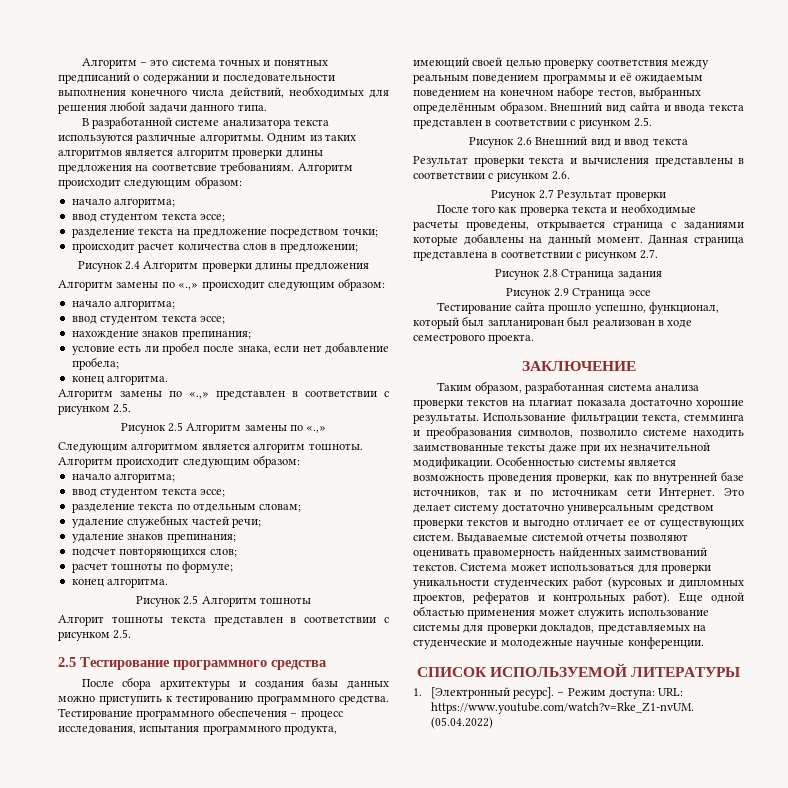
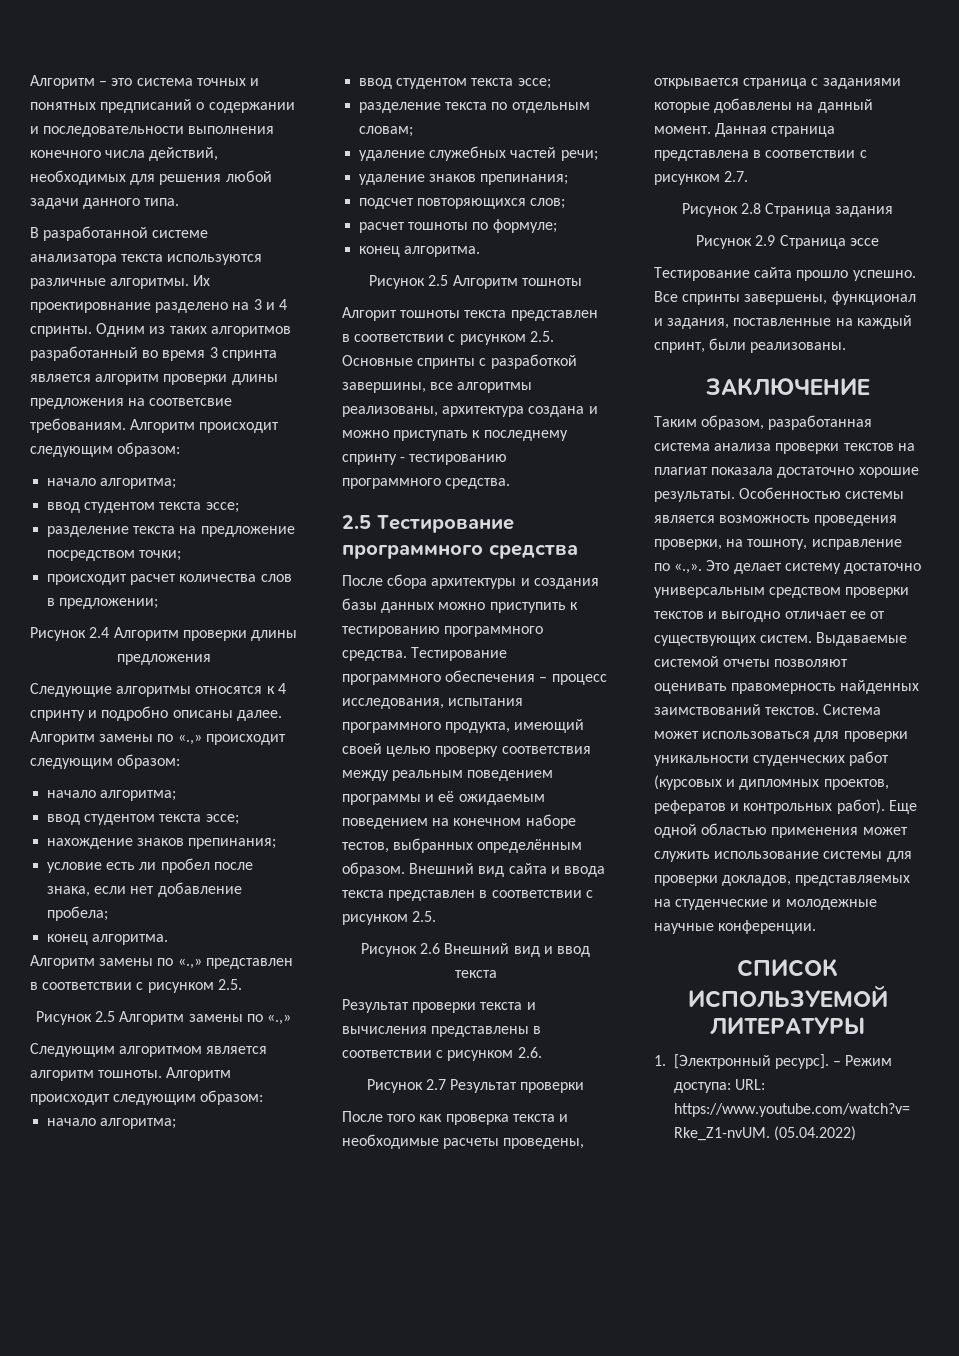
- Одним из таких алгоритмов является алгоритм проверки длины предложения на соответсвие требованиям.
+ Их проектировнание разделено на 3 и 4 спринты. Одним из таких алгоритмов разработанный во время 3 спринта является алгоритм проверки длины предложения на соответсвие требованиям.
+ Следующие алгоритмы относятся к 4 спринту и подробно описаны далее.
- Алгорит тошноты текста представлен в соответствии с рисунком 2.5.
+ Алгорит тошноты текста представлен в соответствии с рисунком 2.5. Основные спринты с разработкой завершины, все алгоритмы реализованы, архитектура создана и можно приступать к последнему спринту - тестированию программного средства.
- Тестирование сайта прошло успешно, функционал, который был запланирован был реализован в ходе семестрового проекта.
+ Тестирование сайта прошло успешно. Все спринты завершены, функционал и задания, поставленные на каждый спринт, были реализованы.
- Использование фильтрации текста, стемминга и преобразования символов, позволило системе находить заимствованные тексты даже при их незначительной модификации.
- Особенностью системы является возможность проведения проверки, как по внутренней базе источников, так и по источникам сети Интернет. Это делает систему достаточно универсальным средством проверки текстов и выгодно отличает ее от существующих систем.
+ Особенностью системы является возможность проведения проверки, на тошноту, исправление по «.,». Это делает систему достаточно универсальным средством проверки текстов и выгодно отличает ее от существующих систем.

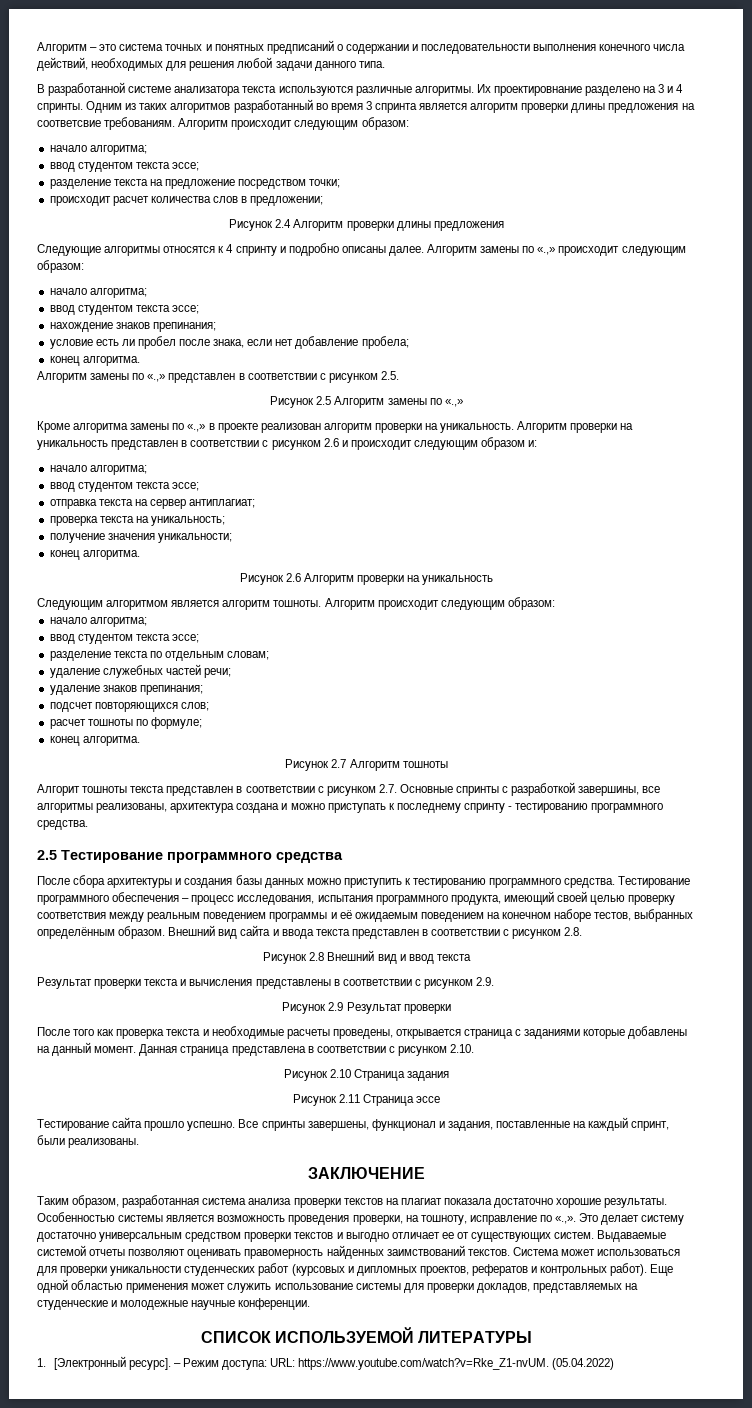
+ Кроме алгоритма замены по «.,» в проекте реализован алгоритм проверки на уникальность. Алгоритм проверки на уникальность представлен в соответствии с рисунком 2.6 и происходит следующим образом и:
+ начало алгоритма;
+ ввод студентом текста эссе;
+ отправка текста на сервер антиплагиат;
+ проверка текста на уникальность;
+ получение значения уникальности;
+ конец алгоритма.
+ Рисунок 2.6 Алгоритм проверки на уникальность
- Рисунок 2.5 Алгоритм тошноты
+ Рисунок 2.7 Алгоритм тошноты
- Алгорит тошноты текста представлен в соответствии с рисунком 2.5. Основные спринты с разработкой завершины, все алгоритмы реализованы, архитектура создана и можно приступать к последнему спринту - тестированию программного средства.
+ Алгорит тошноты текста представлен в соответствии с рисунком 2.7. Основные спринты с разработкой завершины, все алгоритмы реализованы, архитектура создана и можно приступать к последнему спринту - тестированию программного средства.
- Внешний вид сайта и ввода текста представлен в соответствии с рисунком 2.5.
- Рисунок 2.6 Внешний вид и ввод текста
+ Внешний вид сайта и ввода текста представлен в соответствии с рисунком 2.8.
+ Рисунок 2.8 Внешний вид и ввод текста
- Результат проверки текста и вычисления представлены в соответствии с рисунком 2.6.
- Рисунок 2.7 Результат проверки
+ Результат проверки текста и вычисления представлены в соответствии с рисунком 2.9.
+ Рисунок 2.9 Результат проверки
- Данная страница представлена в соответствии с рисунком 2.7.
- Рисунок 2.8 Страница задания
+ Данная страница представлена в соответствии с рисунком 2.10.
+ Рисунок 2.10 Страница задания
- Рисунок 2.9 Страница эссе
+ Рисунок 2.11 Страница эссе

